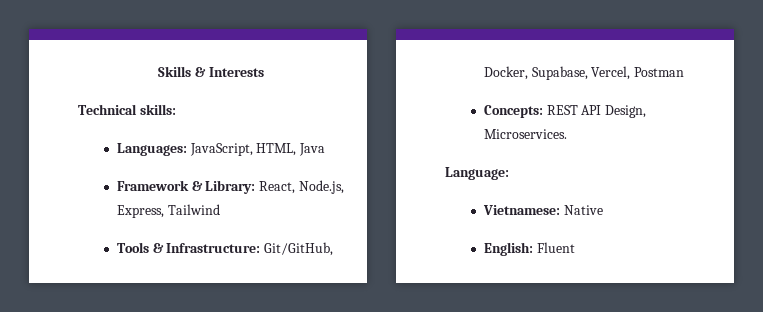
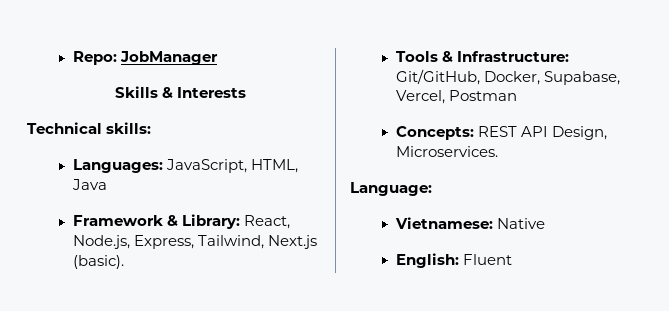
+ Repo: JobManager
- Framework & Library: React, Node.js, Express, Tailwind
+ Framework & Library: React, Node.js, Express, Tailwind, Next.js (basic).

